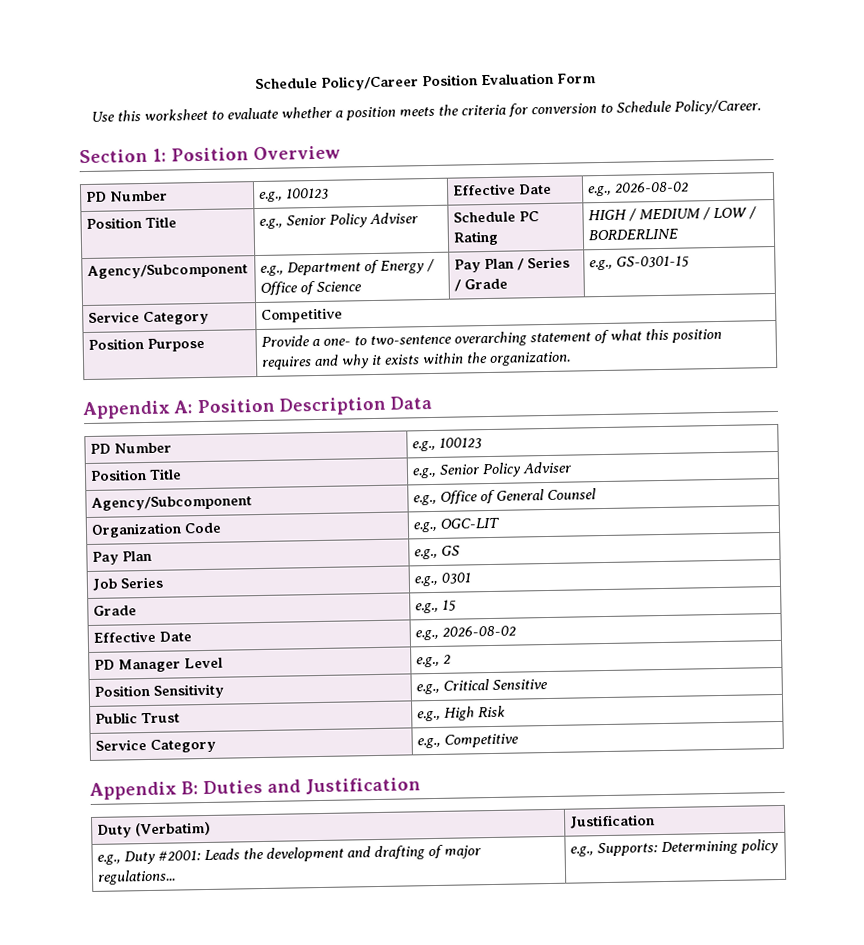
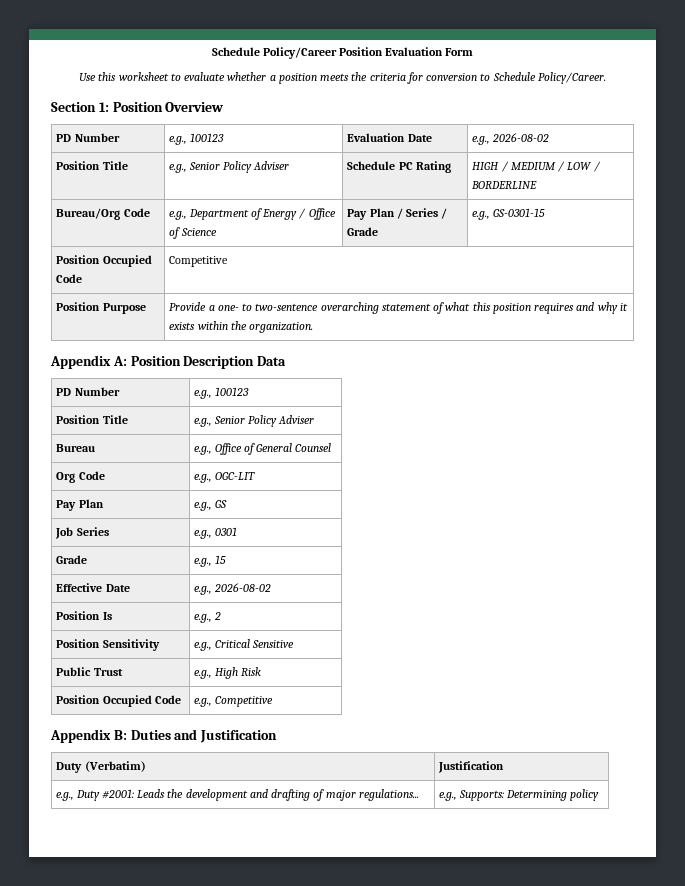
- PD Number | e.g., 100123 | Effective Date | e.g., 2026-08-02
+ PD Number | e.g., 100123 | Evaluation Date | e.g., 2026-08-02
- Agency/Subcomponent | e.g., Department of Energy / Office of Science | Pay Plan / Series / Grade | e.g., GS-0301-15
+ Bureau/Org Code | e.g., Department of Energy / Office of Science | Pay Plan / Series / Grade | e.g., GS-0301-15
- Service Category | Competitive
+ Position Occupied Code | Competitive
- Agency/Subcomponent | e.g., Office of General Counsel
+ Bureau | e.g., Office of General Counsel
- Organization Code | e.g., OGC-LIT
+ Org Code | e.g., OGC-LIT
- PD Manager Level | e.g., 2
+ Position Is | e.g., 2
- Service Category | e.g., Competitive
+ Position Occupied Code | e.g., Competitive

